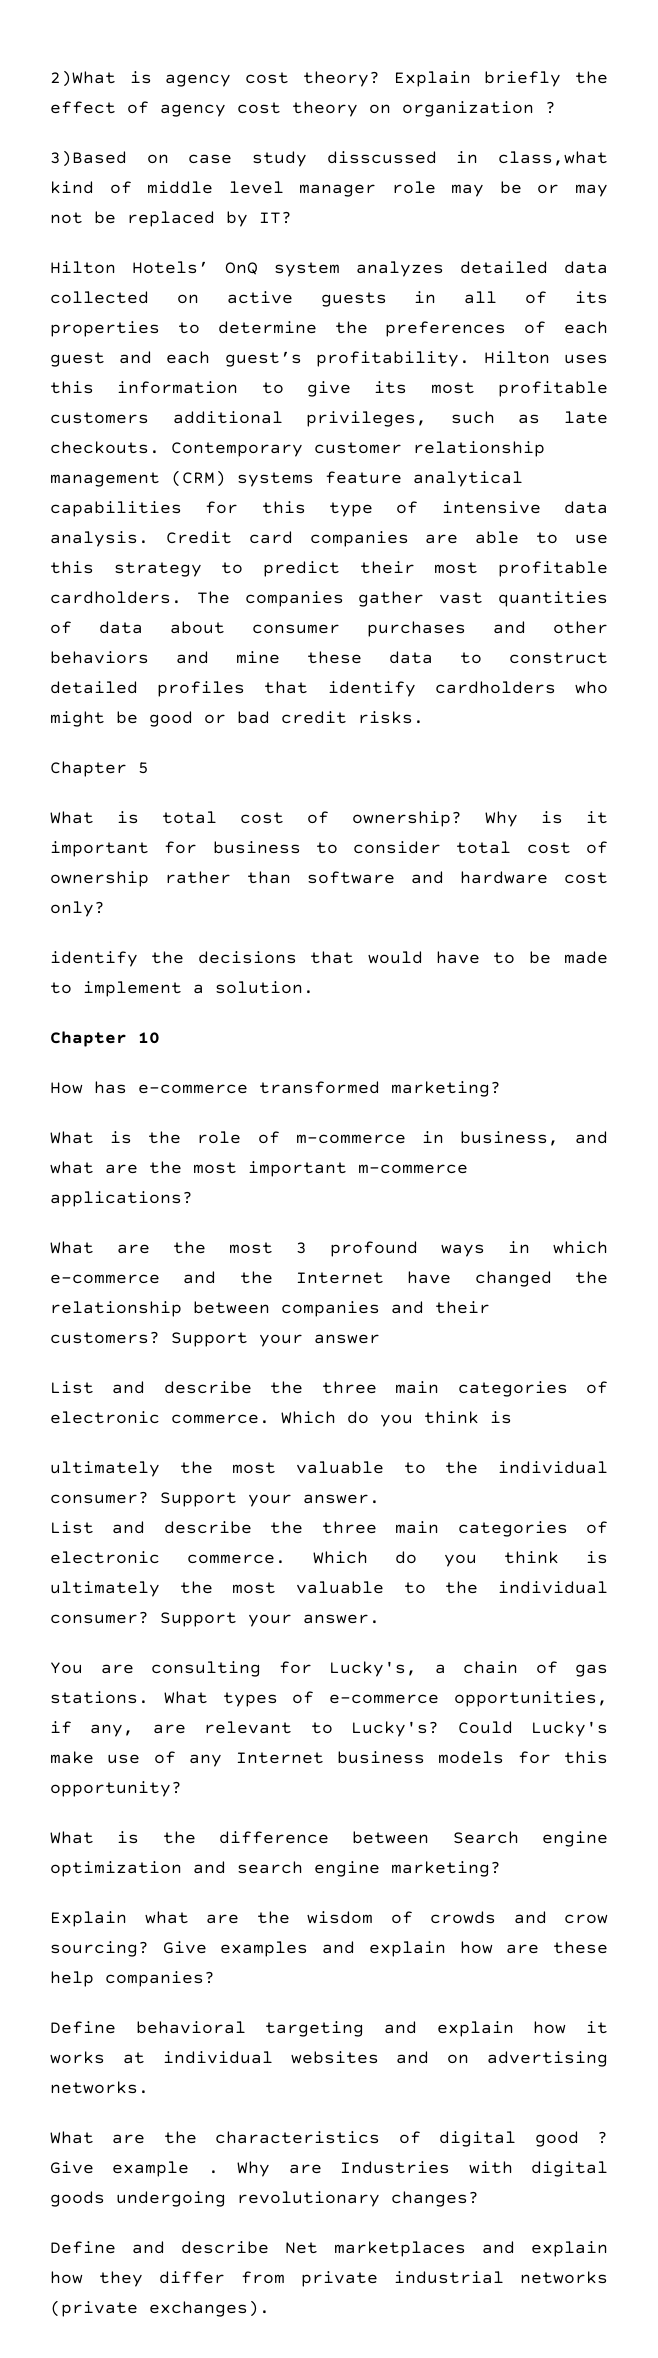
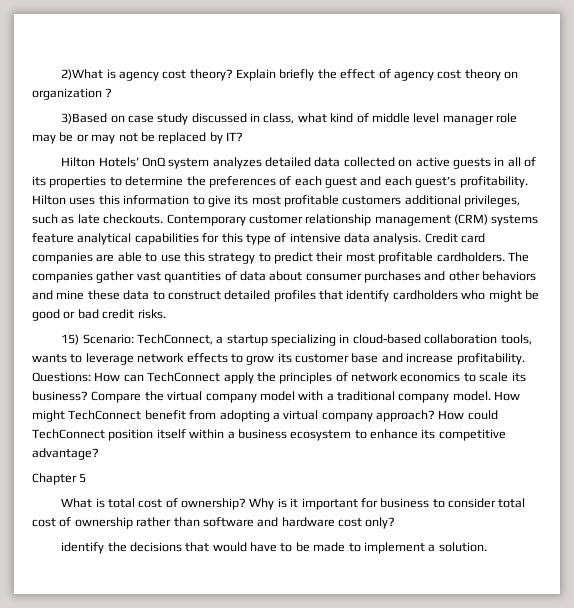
- 3)Based on case study disscussed in class,what kind of middle level manager role may be or may not be replaced by IT?
+ 3)Based on case study discussed in class, what kind of middle level manager role may be or may not be replaced by IT?
+ 15) Scenario: TechConnect, a startup specializing in cloud-based collaboration tools, wants to leverage network effects to grow its customer base and increase profitability. Questions: How can TechConnect apply the principles of network economics to scale its business? Compare the virtual company model with a traditional company model. How might TechConnect benefit from adopting a virtual company approach? How could TechConnect position itself within a business ecosystem to enhance its competitive advantage?
- Chapter 10
- How has e-commerce transformed marketing?
- What is the role of m-commerce in business, and what are the most important m-commerce applications?
- What are the most 3 profound ways in which e-commerce and the Internet have changed the relationship between companies and their customers? Support your answer
- List and describe the three main categories of electronic commerce. Which do you think is
- ultimately the most valuable to the individual consumer? Support your answer.
- List and describe the three main categories of electronic commerce. Which do you think is ultimately the most valuable to the individual consumer? Support your answer.
- You are consulting for Lucky's, a chain of gas stations. What types of e-commerce opportunities, if any, are relevant to Lucky's? Could Lucky's make use of any Internet business models for this opportunity?
- What is the difference between Search engine optimization and search engine marketing?
- Explain what are the wisdom of crowds and crow sourcing? Give examples and explain how are these help companies?
- Define behavioral targeting and explain how it works at individual websites and on advertising networks.
- What are the characteristics of digital good ? Give example . Why are Industries with digital goods undergoing revolutionary changes?
- Define and describe Net marketplaces and explain how they differ from private industrial networks (private exchanges).

